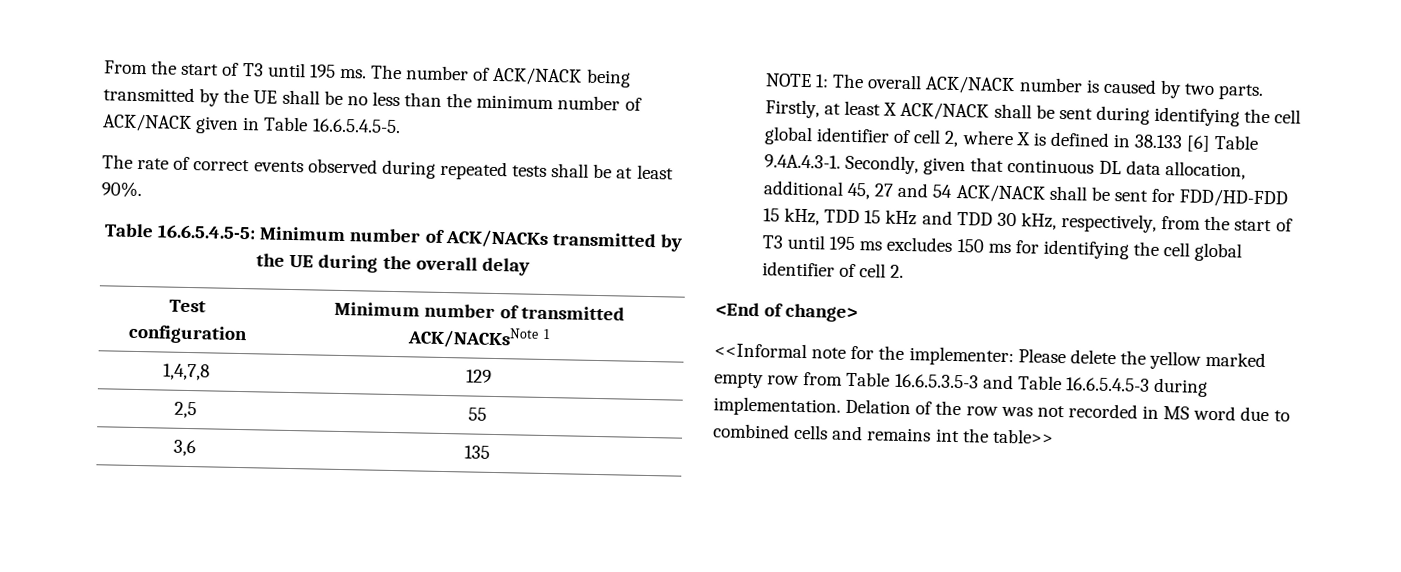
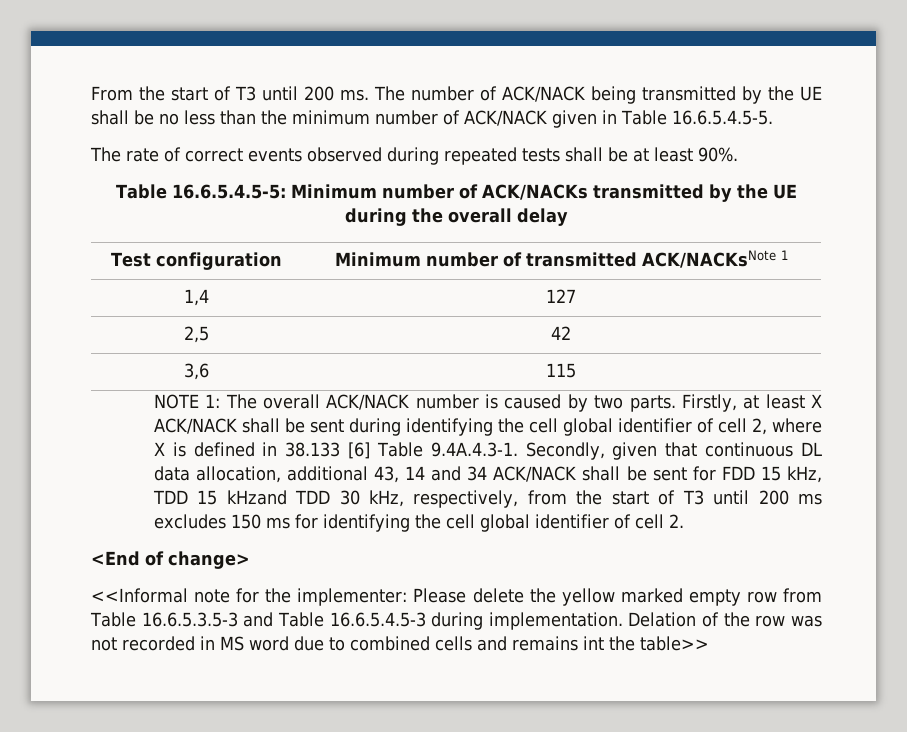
- From the start of T3 until 195 ms.
+ From the start of T3 until 200 ms.
- 1,4,7,8 | 129
+ 1,4 | 127
- 2,5 | 55
+ 2,5 | 42
- 3,6 | 135
+ 3,6 | 115
- Firstly, at least X ACK/NACK shall be sent during identifying the cell global identifier of cell 2, where X is defined in 38.133 [6] Table 9.4A.4.3-1. Secondly, given that continuous DL data allocation, additional 45, 27 and 54 ACK/NACK shall be sent for FDD/HD-FDD 15 kHz, TDD 15 kHz and TDD 30 kHz, respectively, from the start of T3 until 195 ms excludes 150 ms for identifying the cell global identifier of cell 2.
+ Firstly, at least X ACK/NACK shall be sent during identifying the cell global identifier of cell 2, where X is defined in 38.133 [6] Table 9.4A.4.3-1. Secondly, given that continuous DL data allocation, additional 43, 14 and 34 ACK/NACK shall be sent for FDD 15 kHz, TDD 15 kHzand TDD 30 kHz, respectively, from the start of T3 until 200 ms excludes 150 ms for identifying the cell global identifier of cell 2.

